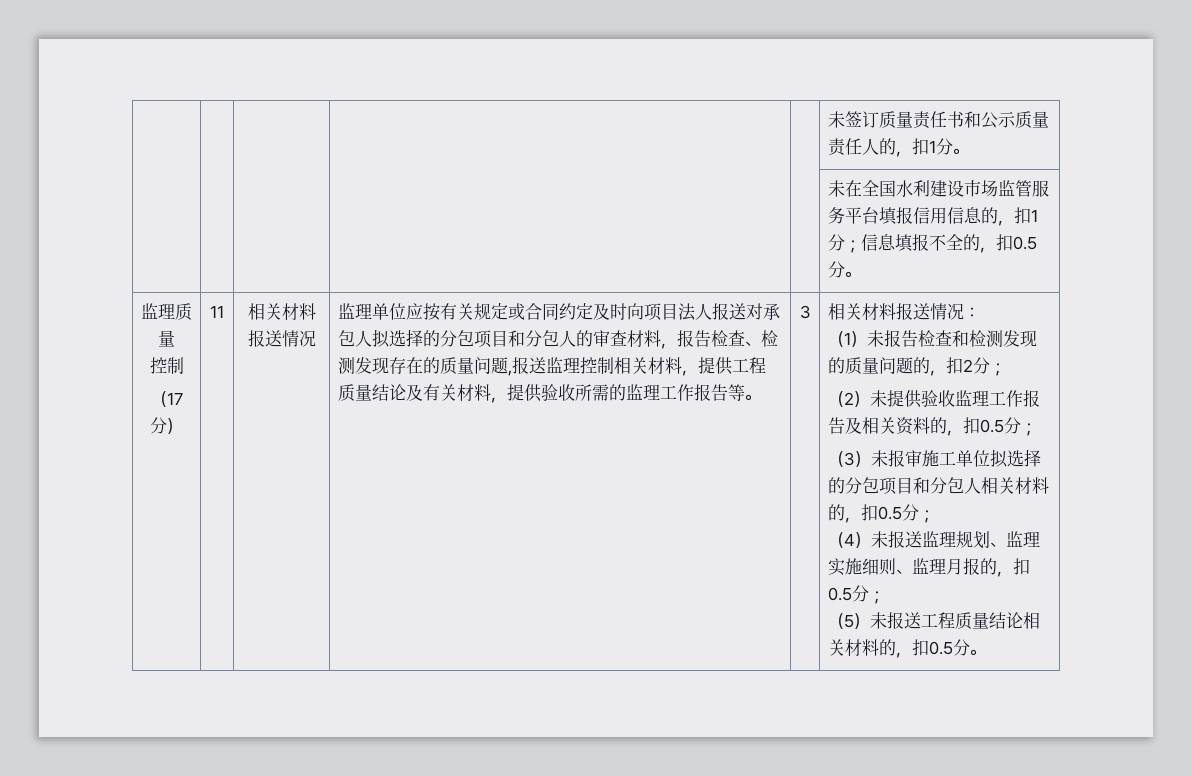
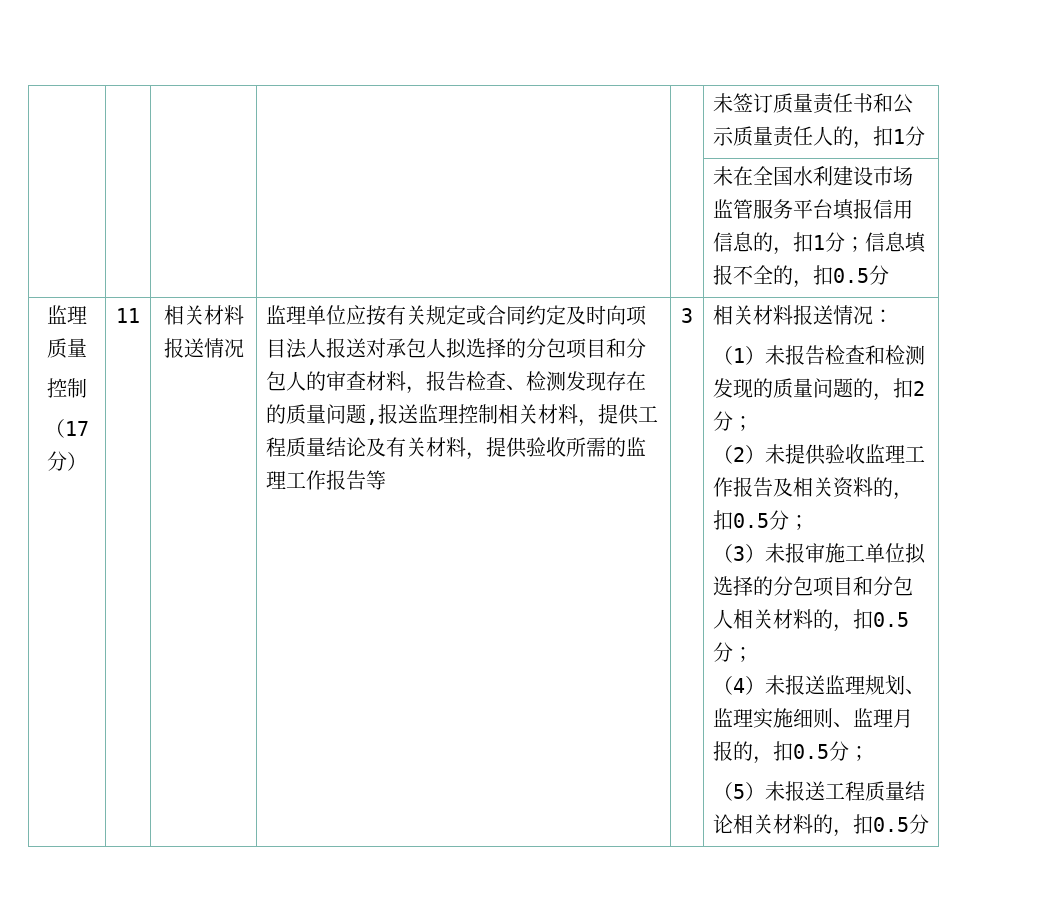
- | | | | | 未签订质量责任书和公示质量责任人的，扣1分。
+ | | | | | 未签订质量责任书和公示质量责任人的，扣1分
- | | | | | 未在全国水利建设市场监管服务平台填报信用信息的，扣1分；信息填报不全的，扣0.5分。
+ | | | | | 未在全国水利建设市场监管服务平台填报信用信息的，扣1分；信息填报不全的，扣0.5分
- 监理单位应按有关规定或合同约定及时向项目法人报送对承包人拟选择的分包项目和分包人的审查材料，报告检查、检测发现存在的质量问题,报送监理控制相关材料，提供工程质量结论及有关材料，提供验收所需的监理工作报告等。
+ 监理单位应按有关规定或合同约定及时向项目法人报送对承包人拟选择的分包项目和分包人的审查材料，报告检查、检测发现存在的质量问题,报送监理控制相关材料，提供工程质量结论及有关材料，提供验收所需的监理工作报告等
- （5）未报送工程质量结论相关材料的，扣0.5分。
+ （5）未报送工程质量结论相关材料的，扣0.5分

